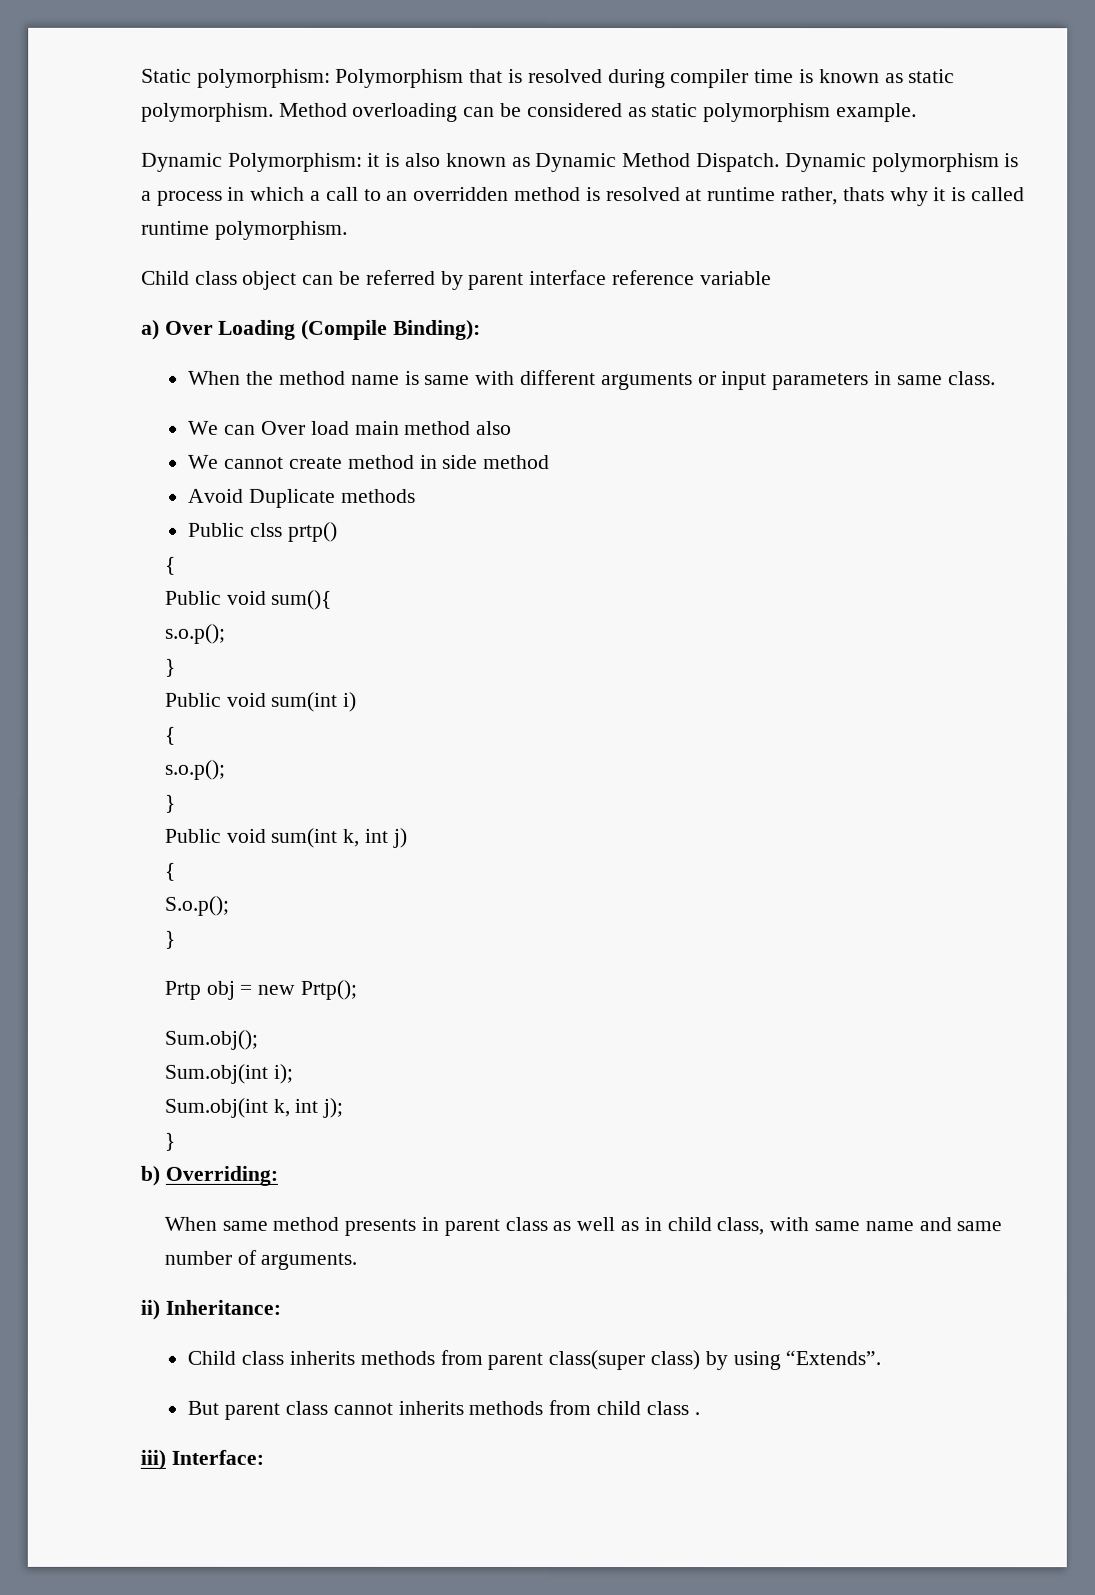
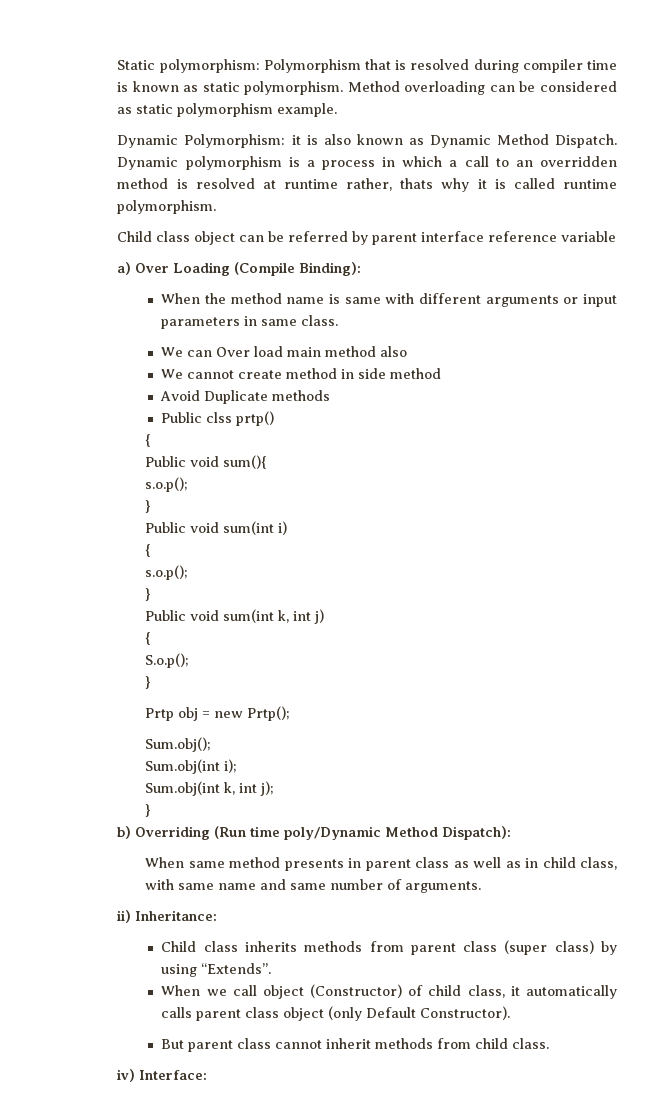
- b) Overriding:
+ b) Overriding (Run time poly/Dynamic Method Dispatch):
- Child class inherits methods from parent class(super class) by using “Extends”.
+ Child class inherits methods from parent class (super class) by using “Extends”.
+ When we call object (Constructor) of child class, it automatically calls parent class object (only Default Constructor).
- But parent class cannot inherits methods from child class .
- iii) Interface:
+ But parent class cannot inherit methods from child class.
+ iv) Interface:

